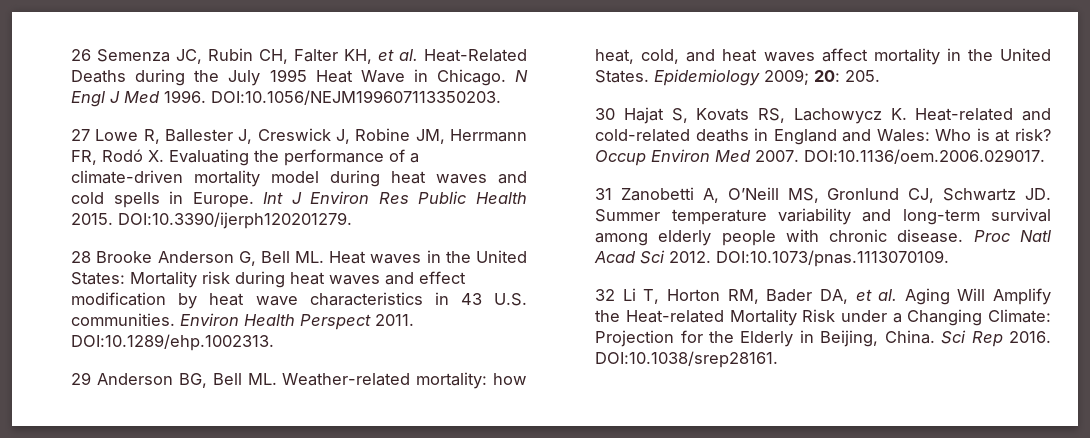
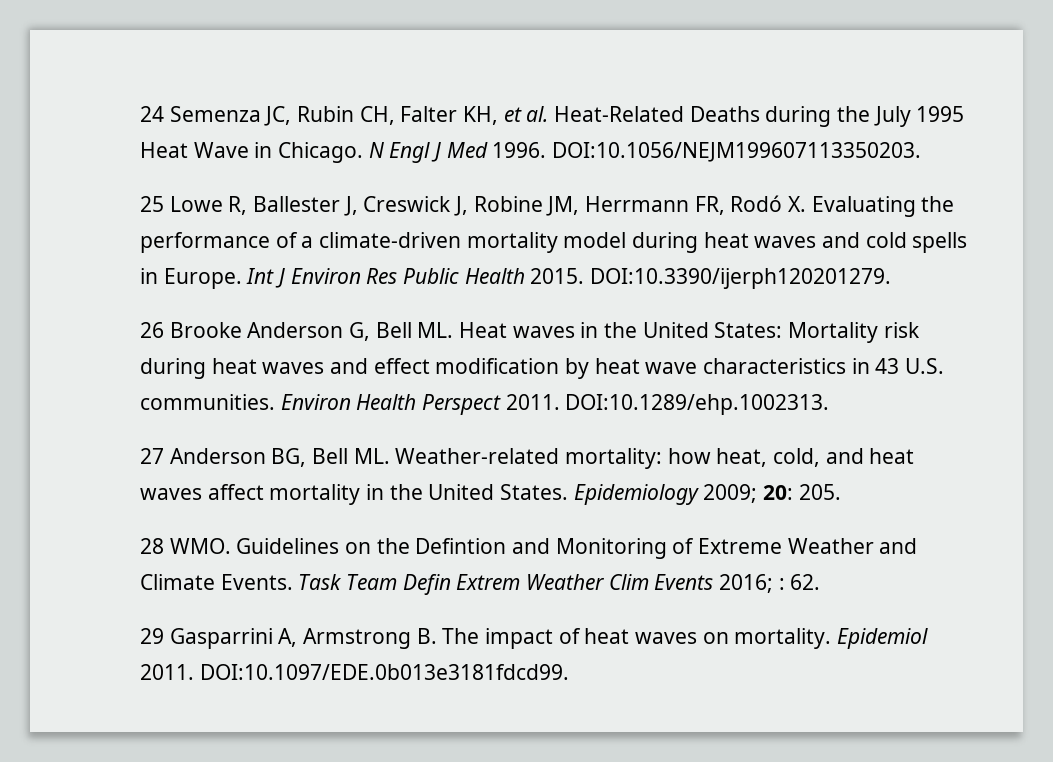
- 26 Semenza JC, Rubin CH, Falter KH, et al. Heat-Related Deaths during the July 1995 Heat Wave in Chicago.
+ 24 Semenza JC, Rubin CH, Falter KH, et al. Heat-Related Deaths during the July 1995 Heat Wave in Chicago.
- 27 Lowe R, Ballester J, Creswick J, Robine JM, Herrmann FR, Rodó X. Evaluating the performance of a climate-driven mortality model during heat waves and cold spells in Europe.
+ 25 Lowe R, Ballester J, Creswick J, Robine JM, Herrmann FR, Rodó X. Evaluating the performance of a climate-driven mortality model during heat waves and cold spells in Europe.
- 28 Brooke Anderson G, Bell ML. Heat waves in the United States: Mortality risk during heat waves and effect modification by heat wave characteristics in 43 U.S. communities.
+ 26 Brooke Anderson G, Bell ML. Heat waves in the United States: Mortality risk during heat waves and effect modification by heat wave characteristics in 43 U.S. communities.
- 29 Anderson BG, Bell ML. Weather-related mortality: how heat, cold, and heat waves affect mortality in the United States.
+ 27 Anderson BG, Bell ML. Weather-related mortality: how heat, cold, and heat waves affect mortality in the United States.
- 30 Hajat S, Kovats RS, Lachowycz K. Heat-related and cold-related deaths in England and Wales: Who is at risk? Occup Environ Med 2007. DOI:10.1136/oem.2006.029017.
- 31 Zanobetti A, O’Neill MS, Gronlund CJ, Schwartz JD. Summer temperature variability and long-term survival among elderly people with chronic disease. Proc Natl Acad Sci 2012. DOI:10.1073/pnas.1113070109.
- 32 Li T, Horton RM, Bader DA, et al. Aging Will Amplify the Heat-related Mortality Risk under a Changing Climate: Projection for the Elderly in Beijing, China. Sci Rep 2016. DOI:10.1038/srep28161.
+ 28 WMO. Guidelines on the Defintion and Monitoring of Extreme Weather and Climate Events. Task Team Defin Extrem Weather Clim Events 2016; : 62.
+ 29 Gasparrini A, Armstrong B. The impact of heat waves on mortality. Epidemiol 2011. DOI:10.1097/EDE.0b013e3181fdcd99.

